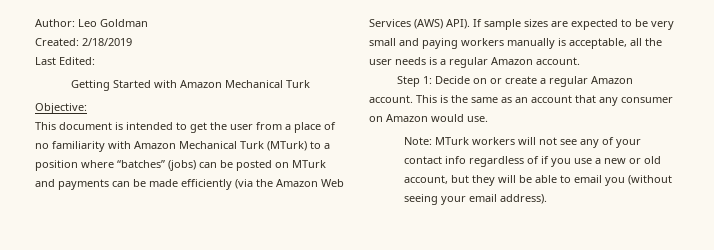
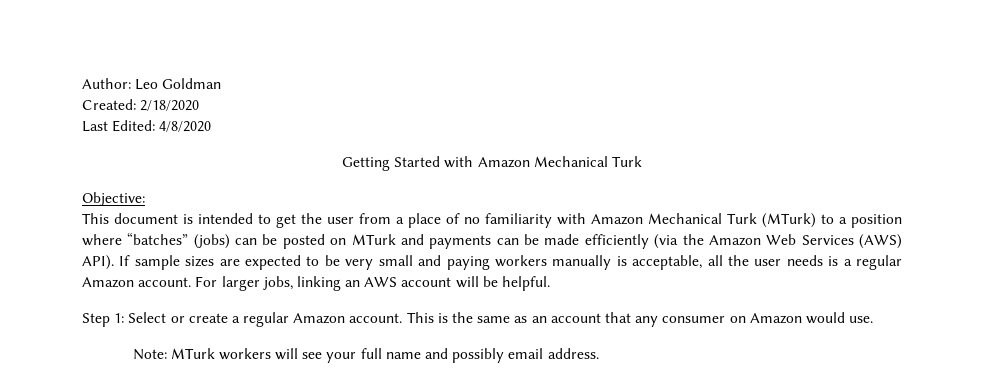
- Created: 2/18/2019
+ Created: 2/18/2020
- Last Edited:
+ Last Edited: 4/8/2020
+ For larger jobs, linking an AWS account will be helpful.
- Step 1: Decide on or create a regular Amazon account.
+ Step 1: Select or create a regular Amazon account.
- Note: MTurk workers will not see any of your contact info regardless of if you use a new or old account, but they will be able to email you (without seeing your email address).
+ Note: MTurk workers will see your full name and possibly email address.

